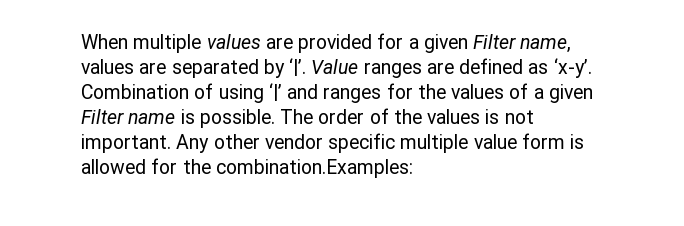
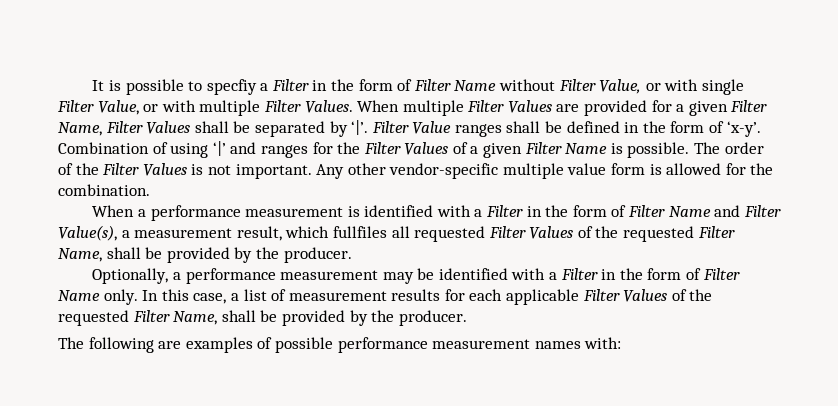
- When multiple values are provided for a given Filter name, values are separated by ‘|’.
+ It is possible to specfiy a Filter in the form of Filter Name without Filter Value, or with single Filter Value, or with multiple Filter Values. When multiple Filter Values are provided for a given Filter Name, Filter Values shall be separated by ‘|’.
- Value ranges are defined as ‘x-y’.
+ Filter Value ranges shall be defined in the form of ‘x-y’.
- Combination of using ‘|’ and ranges for the values of a given Filter name is possible.
+ Combination of using ‘|’ and ranges for the Filter Values of a given Filter Name is possible.
- The order of the values is not important.
+ The order of the Filter Values is not important.
- Any other vendor specific multiple value form is allowed for the combination.Examples:
+ Any other vendor-specific multiple value form is allowed for the combination.
+ When a performance measurement is identified with a Filter in the form of Filter Name and Filter Value(s), a measurement result, which fullfiles all requested Filter Values of the requested Filter Name, shall be provided by the producer.
+ Optionally, a performance measurement may be identified with a Filter in the form of Filter Name only. In this case, a list of measurement results for each applicable Filter Values of the requested Filter Name, shall be provided by the producer.
+ The following are examples of possible performance measurement names with:

